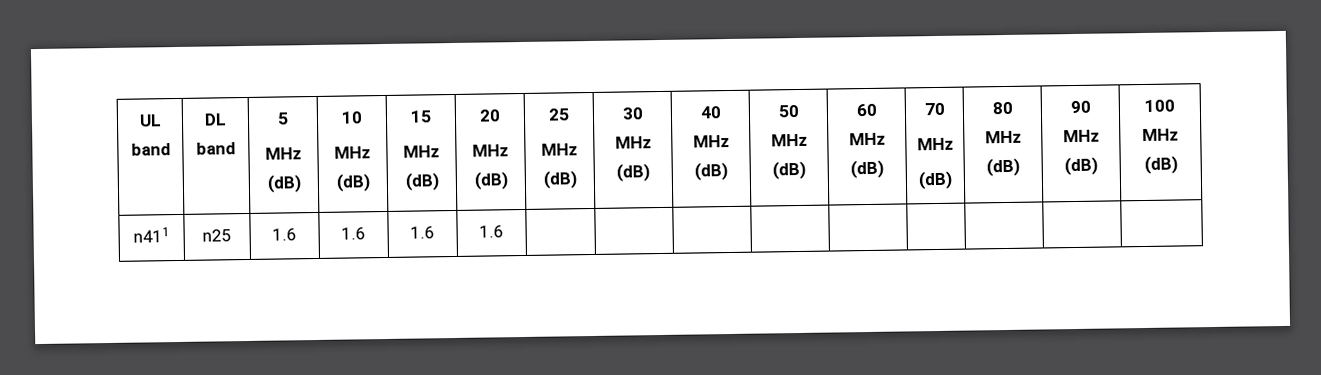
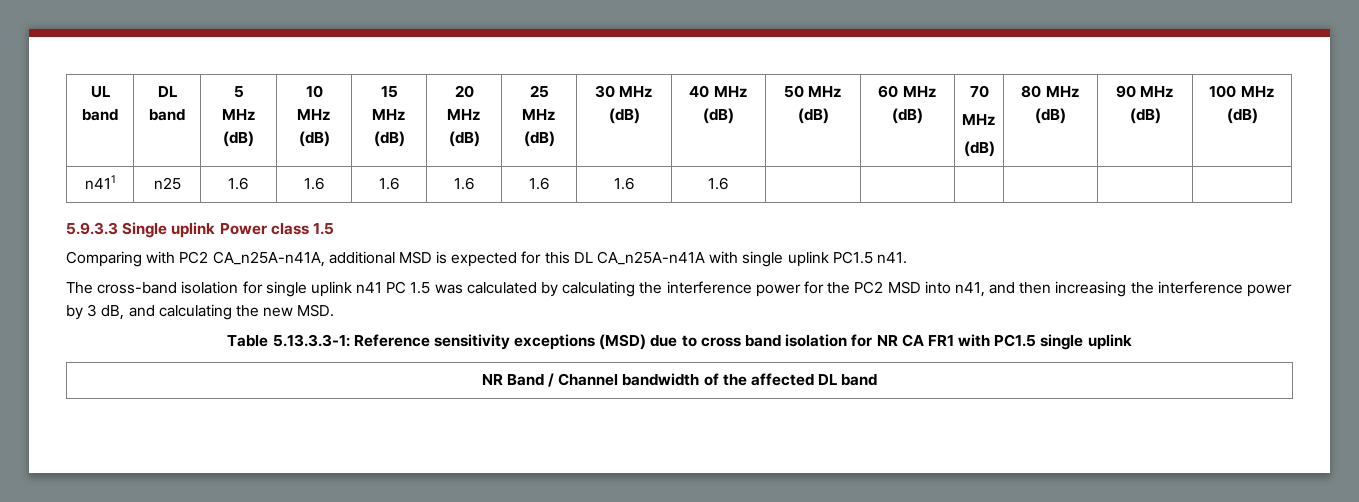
- n411 | n25 | 1.6 | 1.6 | 1.6 | 1.6 | | | | | | | | |
+ n411 | n25 | 1.6 | 1.6 | 1.6 | 1.6 | 1.6 | 1.6 | 1.6 | | | | | |
+ 5.9.3.3 Single uplink Power class 1.5
+ Comparing with PC2 CA_n25A-n41A, additional MSD is expected for this DL CA_n25A-n41A with single uplink PC1.5 n41.
+ The cross-band isolation for single uplink n41 PC 1.5 was calculated by calculating the interference power for the PC2 MSD into n41, and then increasing the interference power by 3 dB, and calculating the new MSD.
+ Table 5.13.3.3-1: Reference sensitivity exceptions (MSD) due to cross band isolation for NR CA FR1 with PC1.5 single uplink
+ NR Band / Channel bandwidth of the affected DL band

